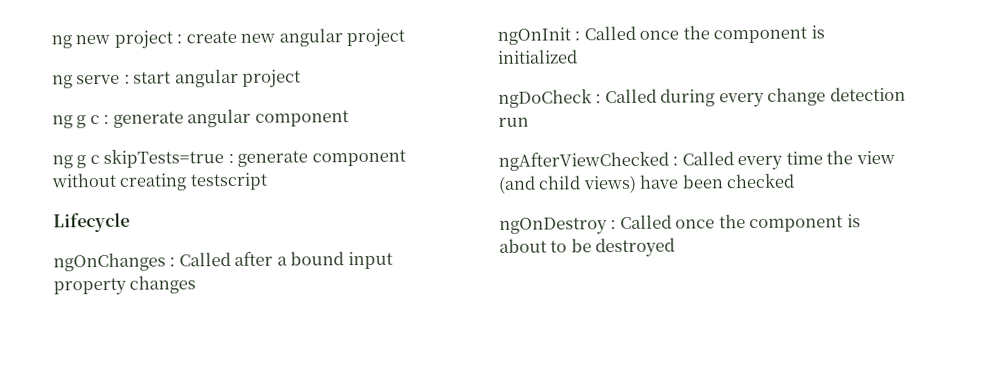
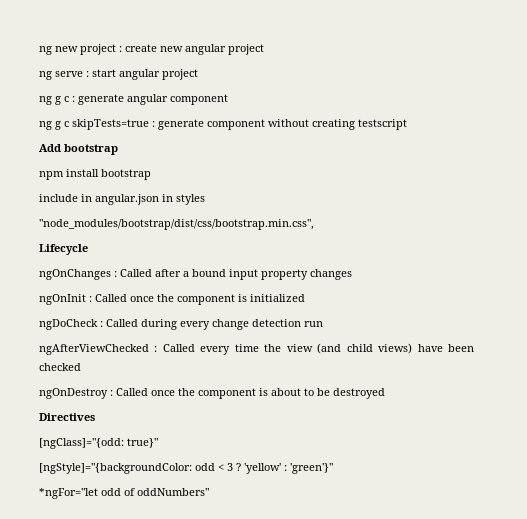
+ Add bootstrap
+ npm install bootstrap
+ include in angular.json in styles
+ "node_modules/bootstrap/dist/css/bootstrap.min.css",
+ Directives
+ [ngClass]="{odd: true}"
+ [ngStyle]="{backgroundColor: odd < 3 ? 'yellow' : 'green'}"
+ *ngFor="let odd of oddNumbers"

